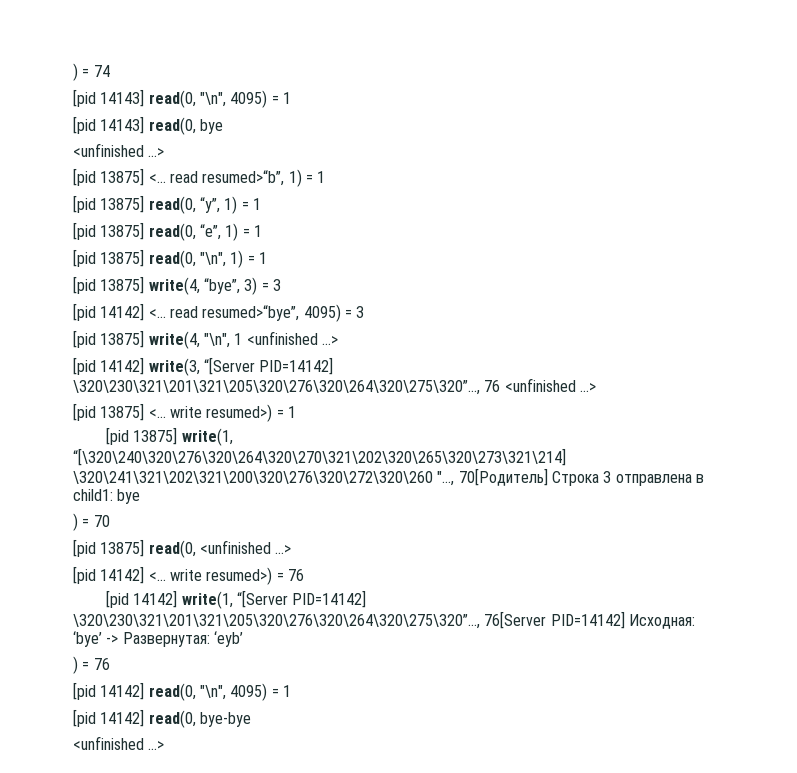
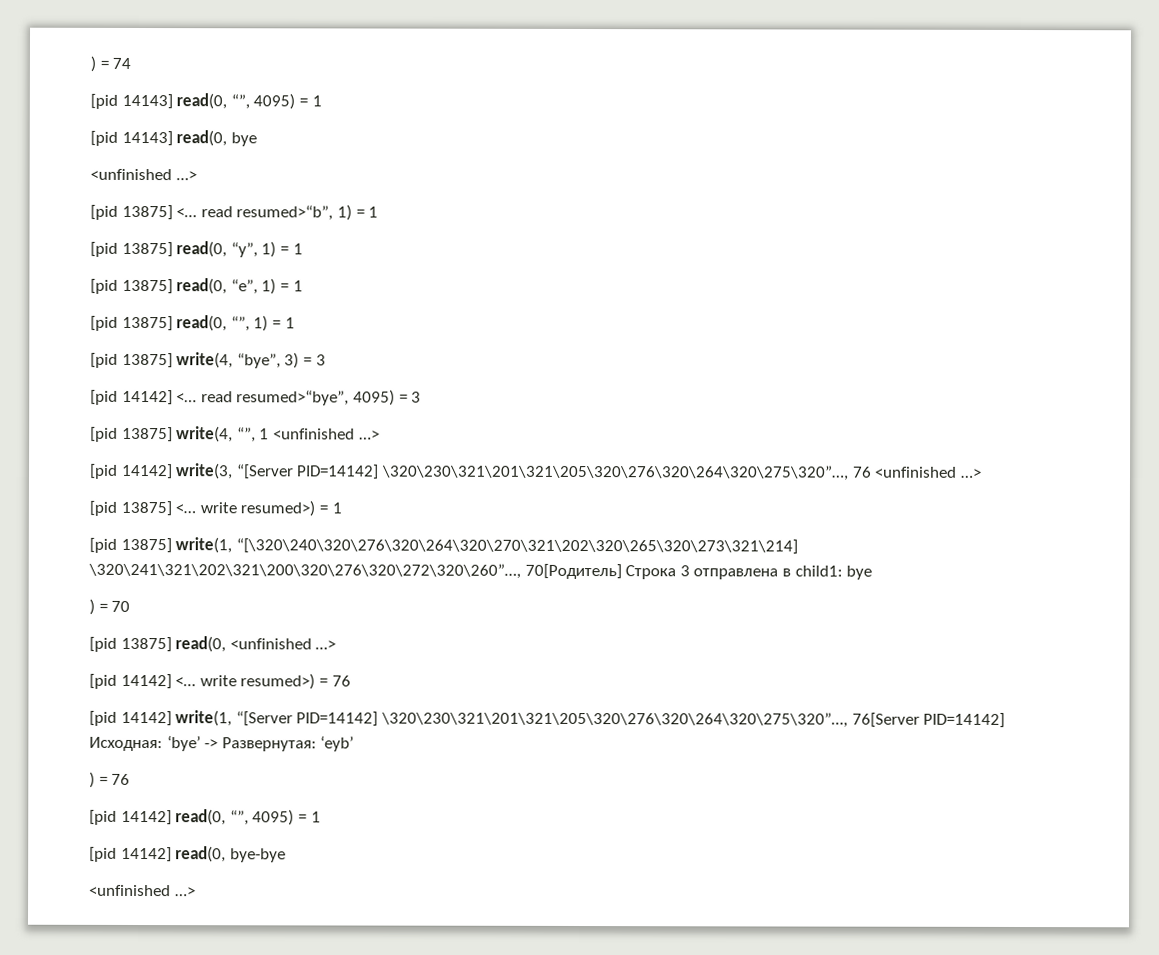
- [pid 14143] read(0, "\n", 4095) = 1
+ [pid 14143] read(0, “”, 4095) = 1
- [pid 13875] read(0, "\n", 1) = 1
+ [pid 13875] read(0, “”, 1) = 1
- [pid 13875] write(4, "\n", 1 <unfinished …>
+ [pid 13875] write(4, “”, 1 <unfinished …>
- [pid 13875] write(1, “[\320\240\320\276\320\264\320\270\321\202\320\265\320\273\321\214] \320\241\321\202\321\200\320\276\320\272\320\260 "..., 70[Родитель] Строка 3 отправлена в child1: bye
+ [pid 13875] write(1, “[\320\240\320\276\320\264\320\270\321\202\320\265\320\273\321\214] \320\241\321\202\321\200\320\276\320\272\320\260”…, 70[Родитель] Строка 3 отправлена в child1: bye
- [pid 14142] read(0, "\n", 4095) = 1
+ [pid 14142] read(0, “”, 4095) = 1

